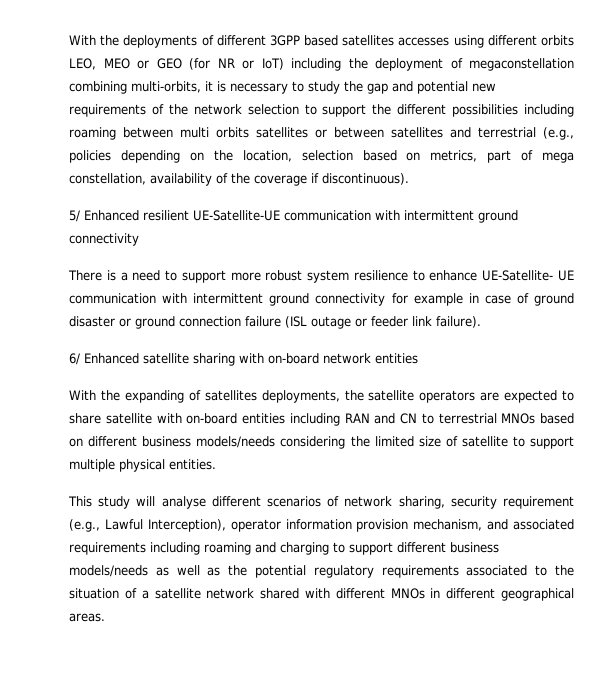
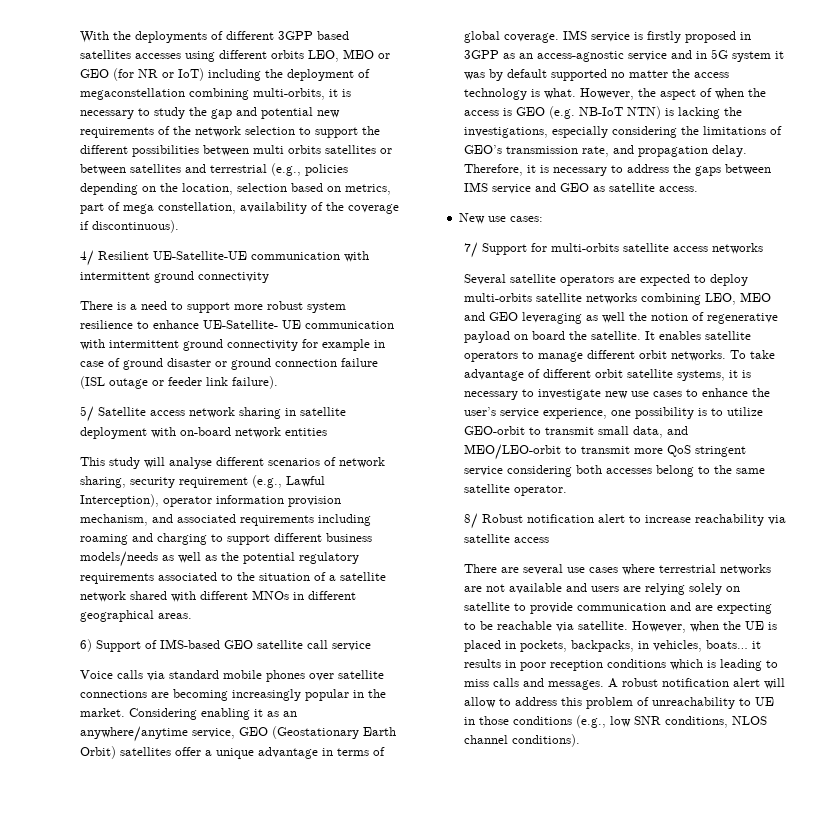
- With the deployments of different 3GPP based satellites accesses using different orbits LEO, MEO or GEO (for NR or IoT) including the deployment of megaconstellation combining multi-orbits, it is necessary to study the gap and potential new requirements of the network selection to support the different possibilities including roaming between multi orbits satellites or between satellites and terrestrial (e.g., policies depending on the location, selection based on metrics, part of mega constellation, availability of the coverage if discontinuous).
+ With the deployments of different 3GPP based satellites accesses using different orbits LEO, MEO or GEO (for NR or IoT) including the deployment of megaconstellation combining multi-orbits, it is necessary to study the gap and potential new requirements of the network selection to support the different possibilities between multi orbits satellites or between satellites and terrestrial (e.g., policies depending on the location, selection based on metrics, part of mega constellation, availability of the coverage if discontinuous).
- 5/ Enhanced resilient UE-Satellite-UE communication with intermittent ground connectivity
+ 4/ Resilient UE-Satellite-UE communication with intermittent ground connectivity
- 6/ Enhanced satellite sharing with on-board network entities
- With the expanding of satellites deployments, the satellite operators are expected to share satellite with on-board entities including RAN and CN to terrestrial MNOs based on different business models/needs considering the limited size of satellite to support multiple physical entities.
+ 5/ Satellite access network sharing in satellite deployment with on-board network entities
+ 6) Support of IMS-based GEO satellite call service
+ Voice calls via standard mobile phones over satellite connections are becoming increasingly popular in the market. Considering enabling it as an anywhere/anytime service, GEO (Geostationary Earth Orbit) satellites offer a unique advantage in terms of global coverage. IMS service is firstly proposed in 3GPP as an access-agnostic service and in 5G system it was by default supported no matter the access technology is what. However, the aspect of when the access is GEO (e.g. NB-IoT NTN) is lacking the investigations, especially considering the limitations of GEO’s transmission rate, and propagation delay. Therefore, it is necessary to address the gaps between IMS service and GEO as satellite access.
+ New use cases:
+ 7/ Support for multi-orbits satellite access networks
+ Several satellite operators are expected to deploy multi-orbits satellite networks combining LEO, MEO and GEO leveraging as well the notion of regenerative payload on board the satellite. It enables satellite operators to manage different orbit networks. To take advantage of different orbit satellite systems, it is necessary to investigate new use cases to enhance the user’s service experience, one possibility is to utilize GEO-orbit to transmit small data, and MEO/LEO-orbit to transmit more QoS stringent service considering both accesses belong to the same satellite operator.
+ 8/ Robust notification alert to increase reachability via satellite access
+ There are several use cases where terrestrial networks are not available and users are relying solely on satellite to provide communication and are expecting to be reachable via satellite. However, when the UE is placed in pockets, backpacks, in vehicles, boats… it results in poor reception conditions which is leading to miss calls and messages. A robust notification alert will allow to address this problem of unreachability to UE in those conditions (e.g., low SNR conditions, NLOS channel conditions).

